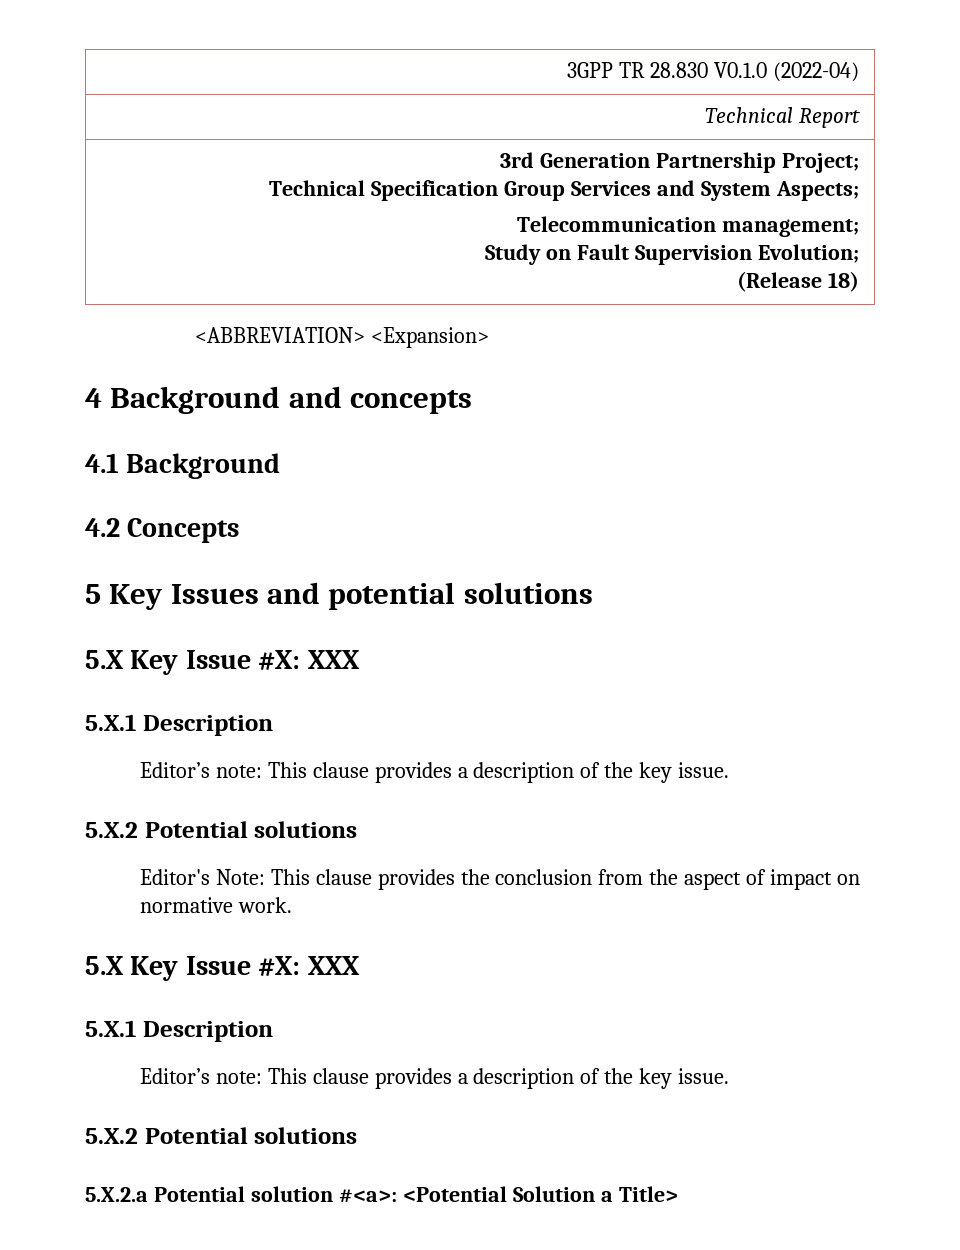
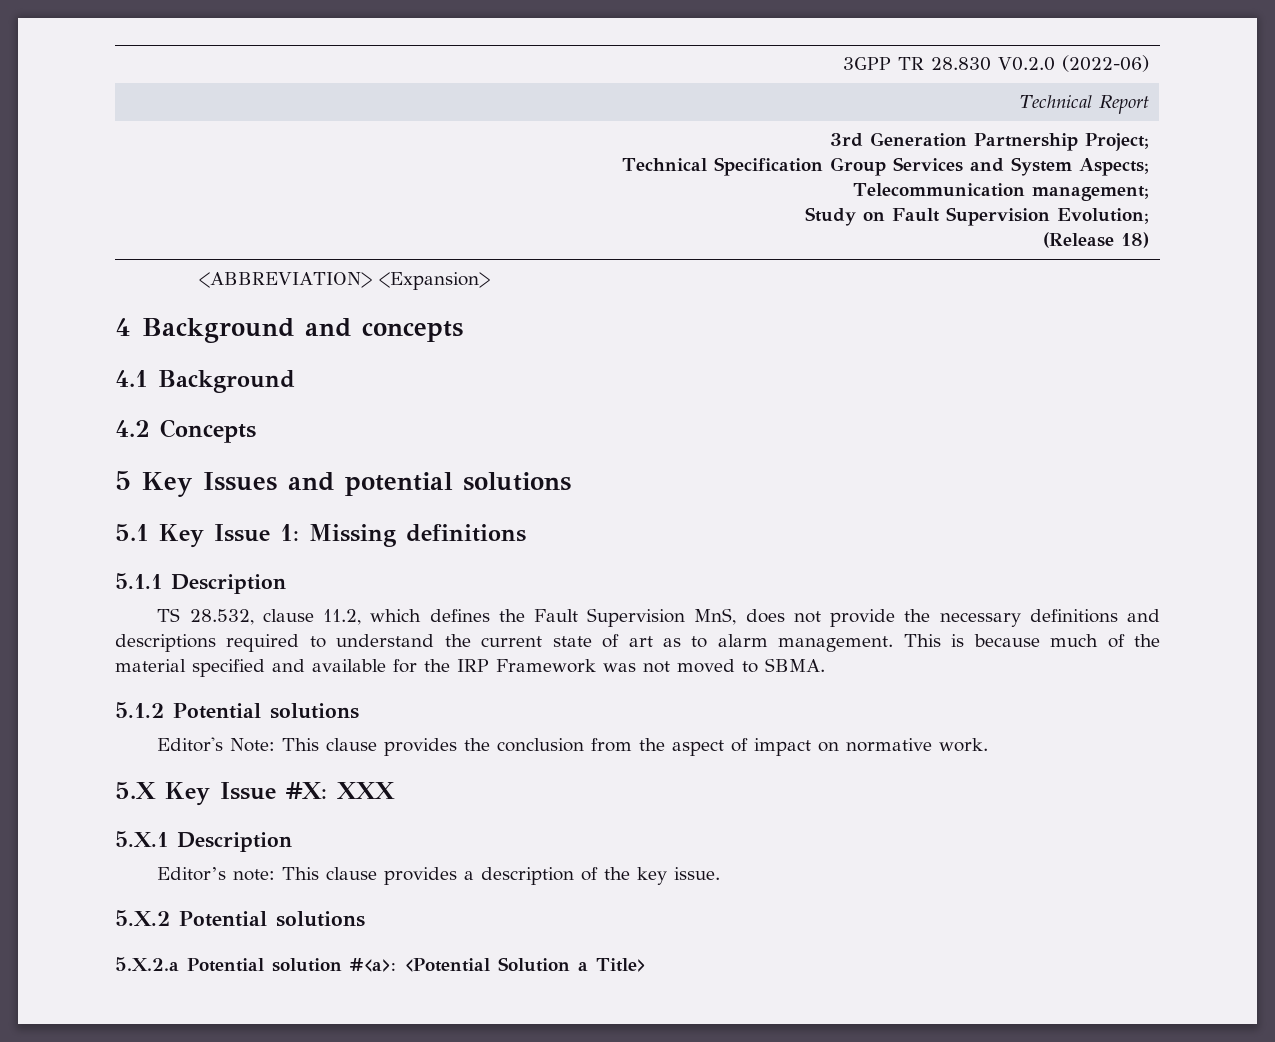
- 3GPP TR 28.830 V0.1.0 (2022-04)
+ 3GPP TR 28.830 V0.2.0 (2022-06)
  5 Key Issues and potential solutions
- 5.X Key Issue #X: XXX
- 5.X.1 Description
- Editor’s note: This clause provides a description of the key issue.
- 5.X.2 Potential solutions
+ 5.1 Key Issue 1: Missing definitions
+ 5.1.1 Description
+ TS 28.532, clause 11.2, which defines the Fault Supervision MnS, does not provide the necessary definitions and descriptions required to understand the current state of art as to alarm management. This is because much of the material specified and available for the IRP Framework was not moved to SBMA.
+ 5.1.2 Potential solutions

